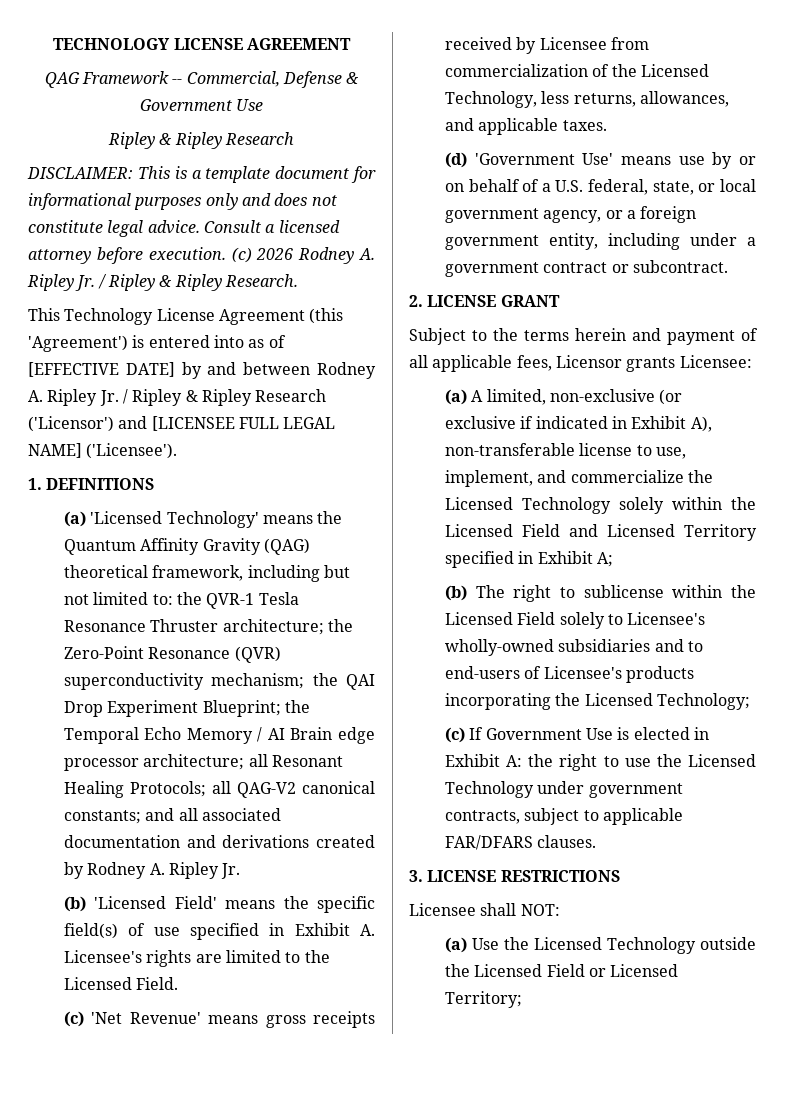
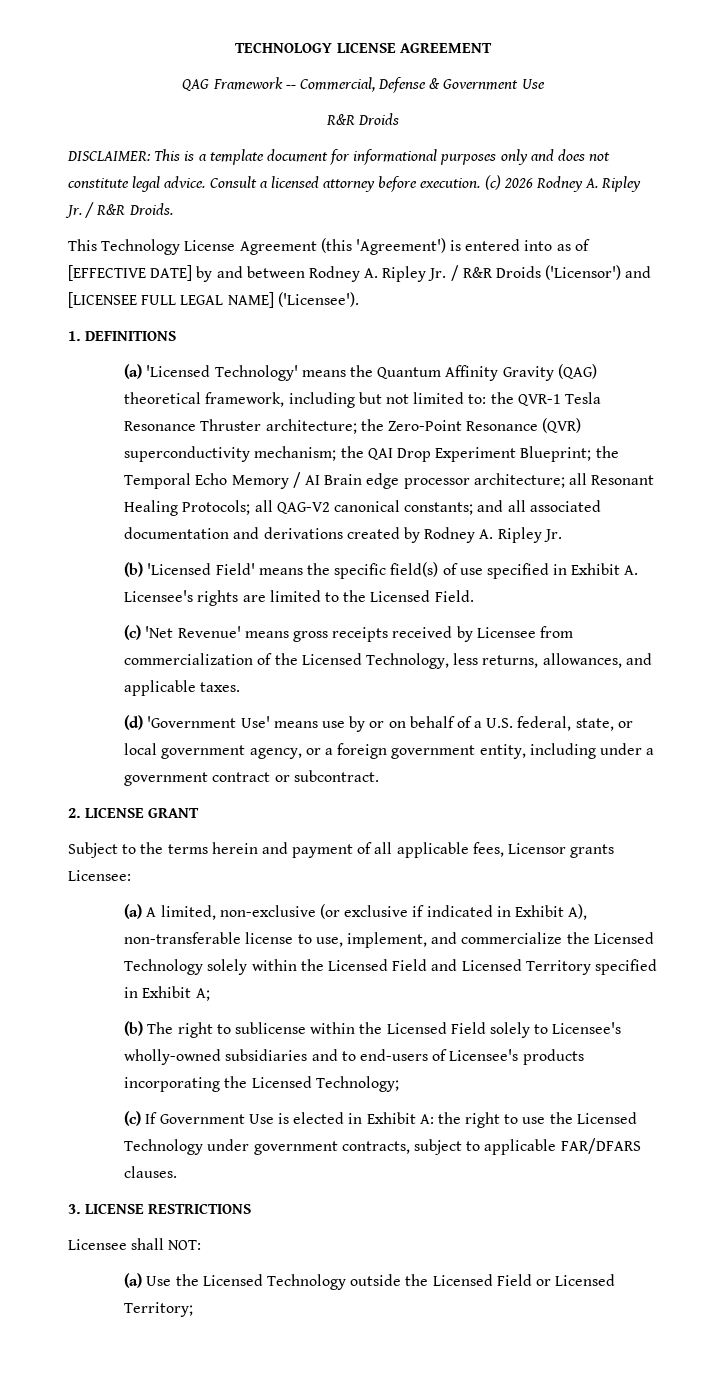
  QAG Framework -- Commercial, Defense & Government Use
- Ripley & Ripley Research
+ R&R Droids
- (c) 2026 Rodney A. Ripley Jr. / Ripley & Ripley Research.
+ (c) 2026 Rodney A. Ripley Jr. / R&R Droids.
- This Technology License Agreement (this 'Agreement') is entered into as of [EFFECTIVE DATE] by and between Rodney A. Ripley Jr. / Ripley & Ripley Research ('Licensor') and [LICENSEE FULL LEGAL NAME] ('Licensee').
+ This Technology License Agreement (this 'Agreement') is entered into as of [EFFECTIVE DATE] by and between Rodney A. Ripley Jr. / R&R Droids ('Licensor') and [LICENSEE FULL LEGAL NAME] ('Licensee').

